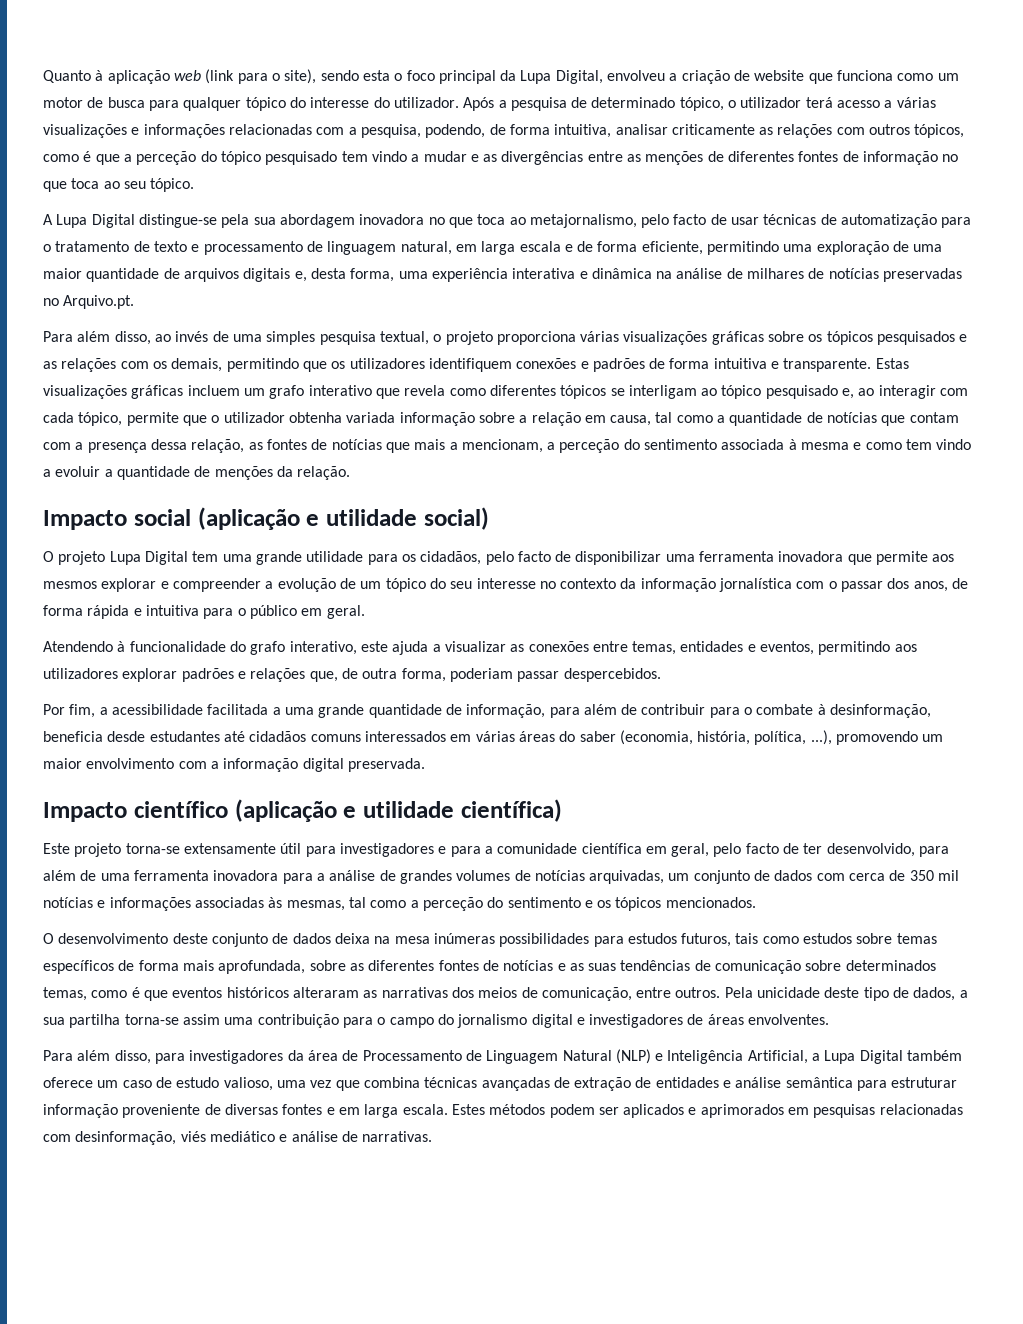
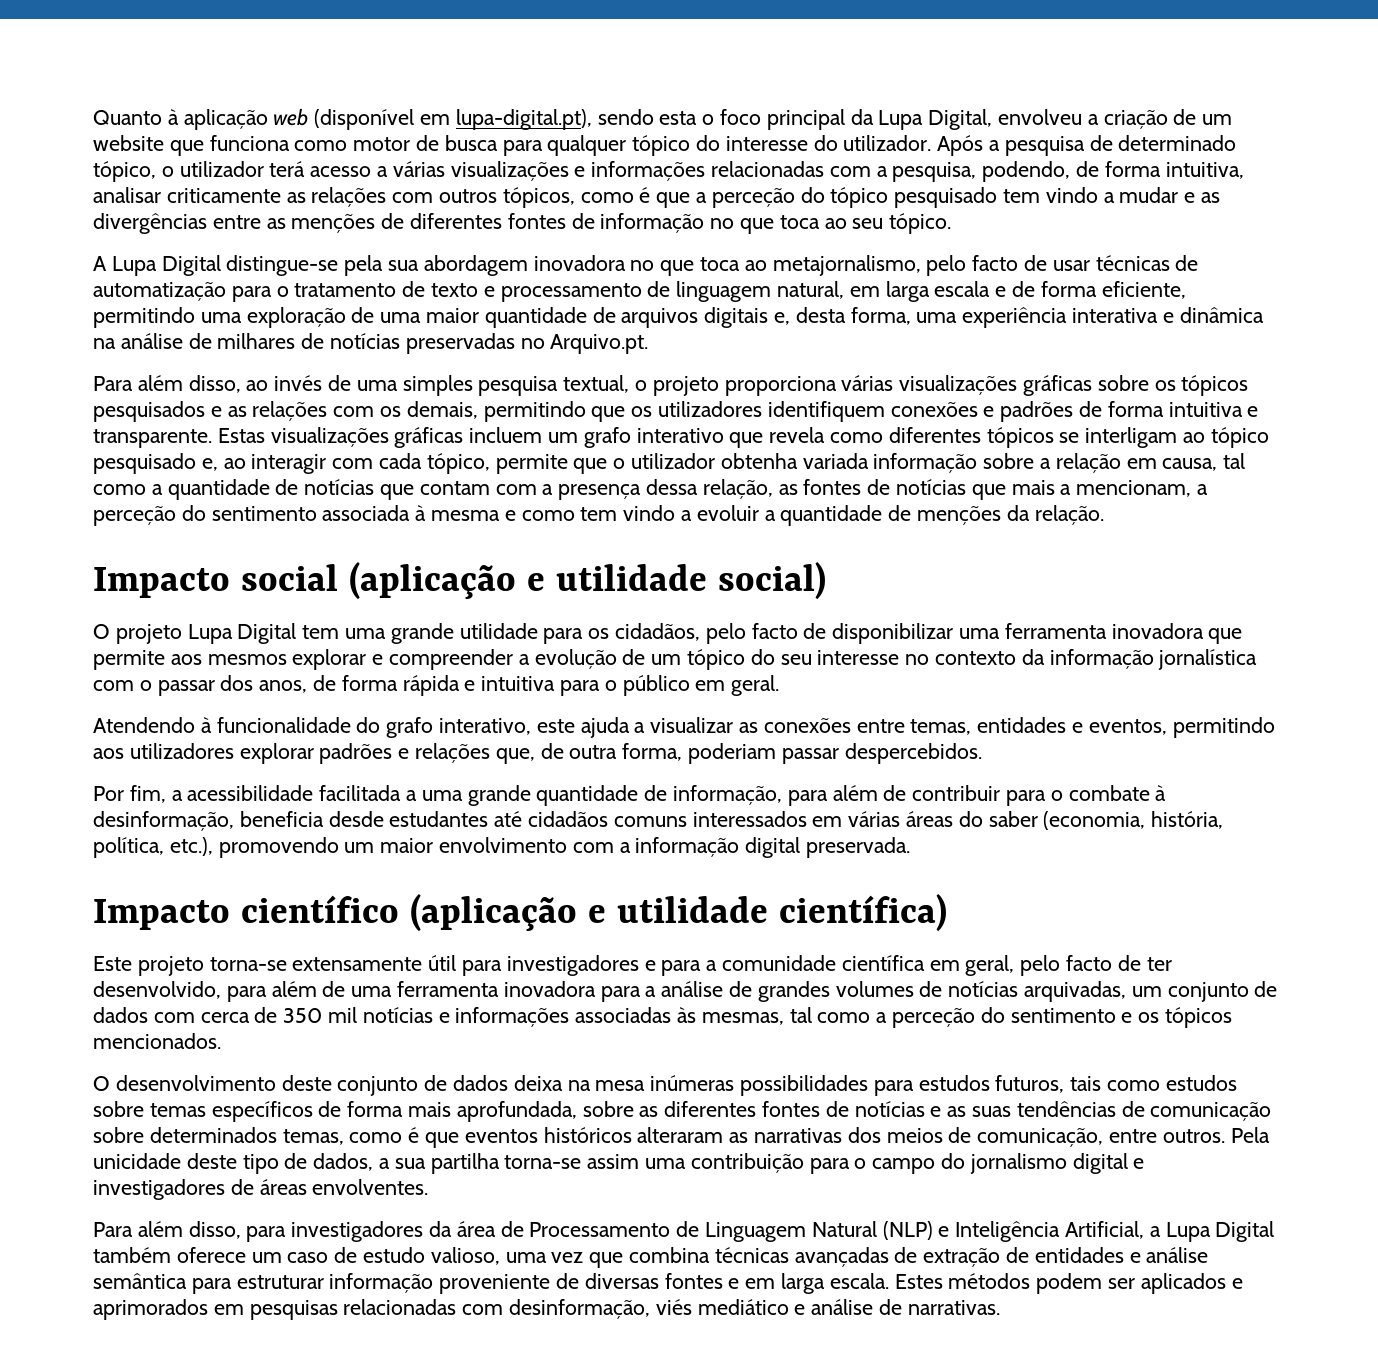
- Quanto à aplicação web (link para o site), sendo esta o foco principal da Lupa Digital, envolveu a criação de website que funciona como um motor de busca para qualquer tópico do interesse do utilizador.
+ Quanto à aplicação web (disponível em lupa-digital.pt), sendo esta o foco principal da Lupa Digital, envolveu a criação de um website que funciona como motor de busca para qualquer tópico do interesse do utilizador.
- Por fim, a acessibilidade facilitada a uma grande quantidade de informação, para além de contribuir para o combate à desinformação, beneficia desde estudantes até cidadãos comuns interessados em várias áreas do saber (economia, história, política, ...), promovendo um maior envolvimento com a informação digital preservada.
+ Por fim, a acessibilidade facilitada a uma grande quantidade de informação, para além de contribuir para o combate à desinformação, beneficia desde estudantes até cidadãos comuns interessados em várias áreas do saber (economia, história, política, etc.), promovendo um maior envolvimento com a informação digital preservada.

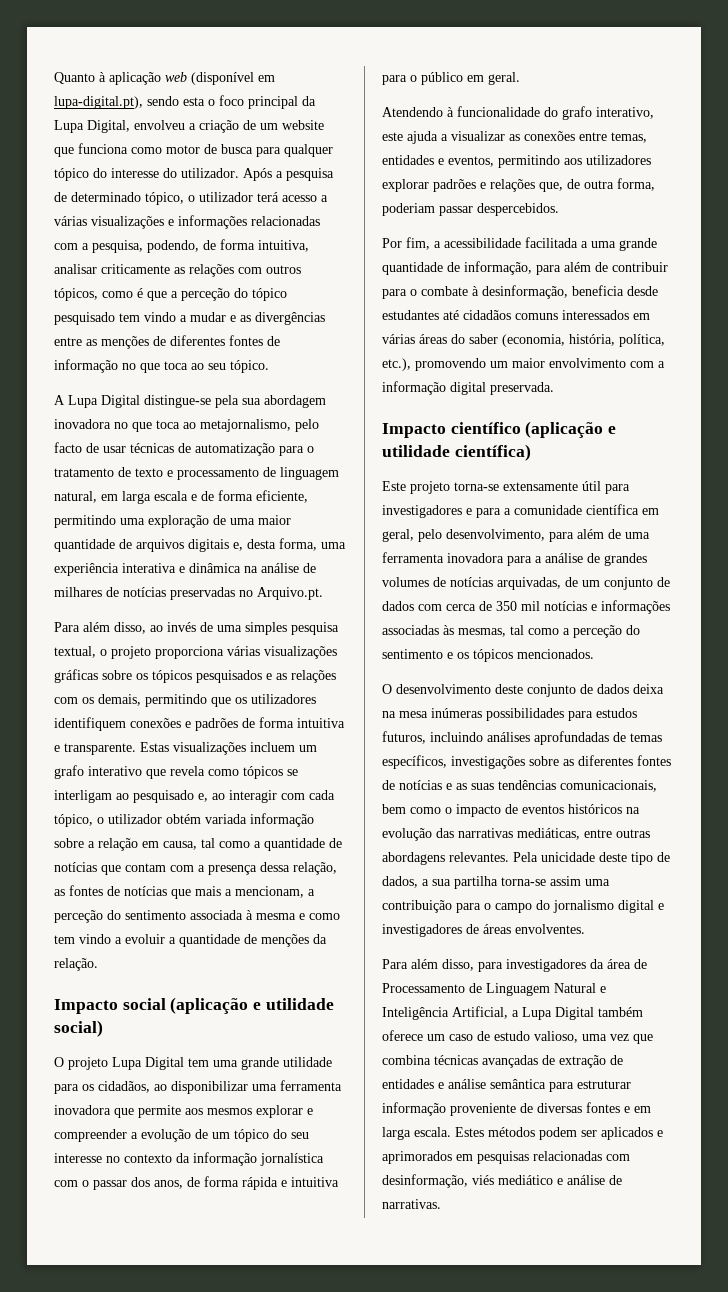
- Estas visualizações gráficas incluem um grafo interativo que revela como diferentes tópicos se interligam ao tópico pesquisado e, ao interagir com cada tópico, permite que o utilizador obtenha variada informação sobre a relação em causa, tal como a quantidade de notícias que contam com a presença dessa relação, as fontes de notícias que mais a mencionam, a perceção do sentimento associada à mesma e como tem vindo a evoluir a quantidade de menções da relação.
+ Estas visualizações incluem um grafo interativo que revela como tópicos se interligam ao pesquisado e, ao interagir com cada tópico, o utilizador obtém variada informação sobre a relação em causa, tal como a quantidade de notícias que contam com a presença dessa relação, as fontes de notícias que mais a mencionam, a perceção do sentimento associada à mesma e como tem vindo a evoluir a quantidade de menções da relação.
- O projeto Lupa Digital tem uma grande utilidade para os cidadãos, pelo facto de disponibilizar uma ferramenta inovadora que permite aos mesmos explorar e compreender a evolução de um tópico do seu interesse no contexto da informação jornalística com o passar dos anos, de forma rápida e intuitiva para o público em geral.
+ O projeto Lupa Digital tem uma grande utilidade para os cidadãos, ao disponibilizar uma ferramenta inovadora que permite aos mesmos explorar e compreender a evolução de um tópico do seu interesse no contexto da informação jornalística com o passar dos anos, de forma rápida e intuitiva para o público em geral.
- Este projeto torna-se extensamente útil para investigadores e para a comunidade científica em geral, pelo facto de ter desenvolvido, para além de uma ferramenta inovadora para a análise de grandes volumes de notícias arquivadas, um conjunto de dados com cerca de 350 mil notícias e informações associadas às mesmas, tal como a perceção do sentimento e os tópicos mencionados.
+ Este projeto torna-se extensamente útil para investigadores e para a comunidade científica em geral, pelo desenvolvimento, para além de uma ferramenta inovadora para a análise de grandes volumes de notícias arquivadas, de um conjunto de dados com cerca de 350 mil notícias e informações associadas às mesmas, tal como a perceção do sentimento e os tópicos mencionados.
- O desenvolvimento deste conjunto de dados deixa na mesa inúmeras possibilidades para estudos futuros, tais como estudos sobre temas específicos de forma mais aprofundada, sobre as diferentes fontes de notícias e as suas tendências de comunicação sobre determinados temas, como é que eventos históricos alteraram as narrativas dos meios de comunicação, entre outros.
+ O desenvolvimento deste conjunto de dados deixa na mesa inúmeras possibilidades para estudos futuros, incluindo análises aprofundadas de temas específicos, investigações sobre as diferentes fontes de notícias e as suas tendências comunicacionais, bem como o impacto de eventos históricos na evolução das narrativas mediáticas, entre outras abordagens relevantes.
- Para além disso, para investigadores da área de Processamento de Linguagem Natural (NLP) e Inteligência Artificial, a Lupa Digital também oferece um caso de estudo valioso, uma vez que combina técnicas avançadas de extração de entidades e análise semântica para estruturar informação proveniente de diversas fontes e em larga escala.
+ Para além disso, para investigadores da área de Processamento de Linguagem Natural e Inteligência Artificial, a Lupa Digital também oferece um caso de estudo valioso, uma vez que combina técnicas avançadas de extração de entidades e análise semântica para estruturar informação proveniente de diversas fontes e em larga escala.

